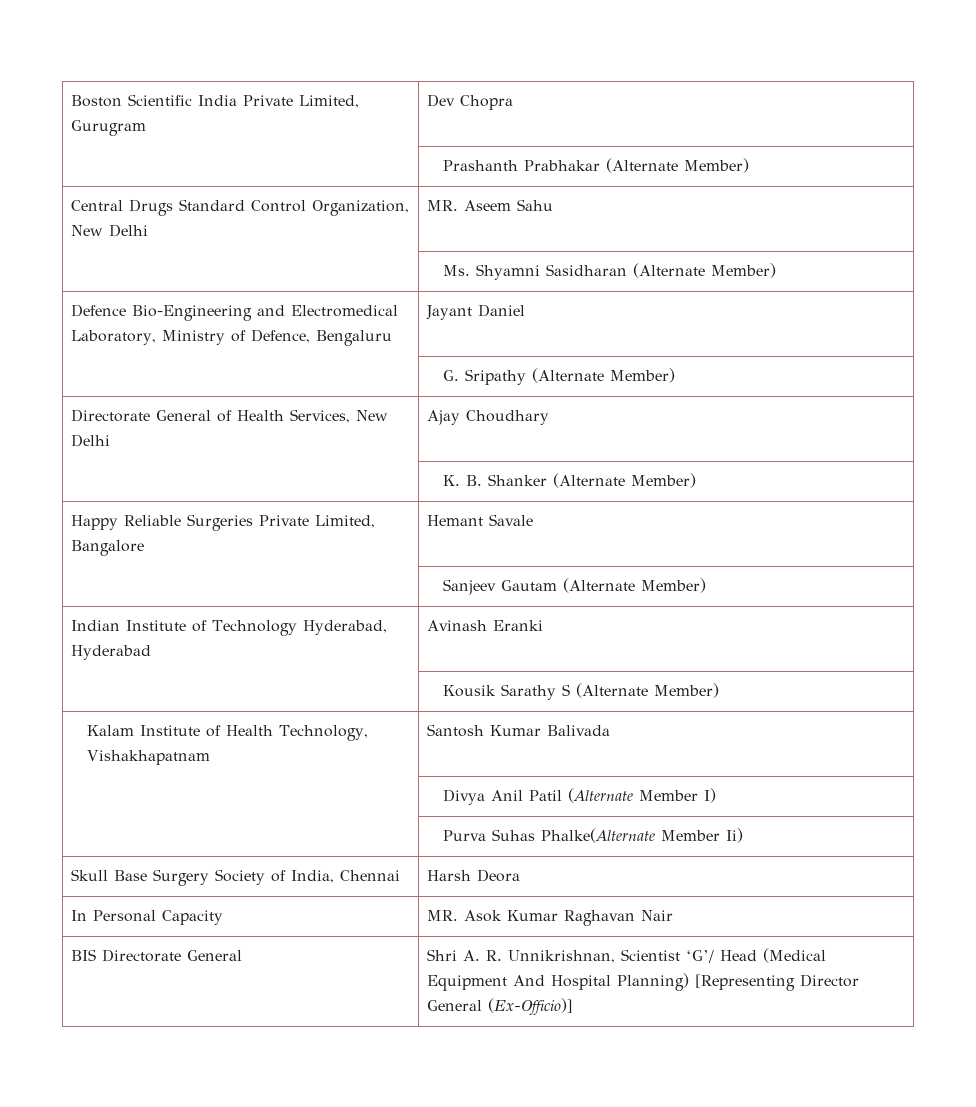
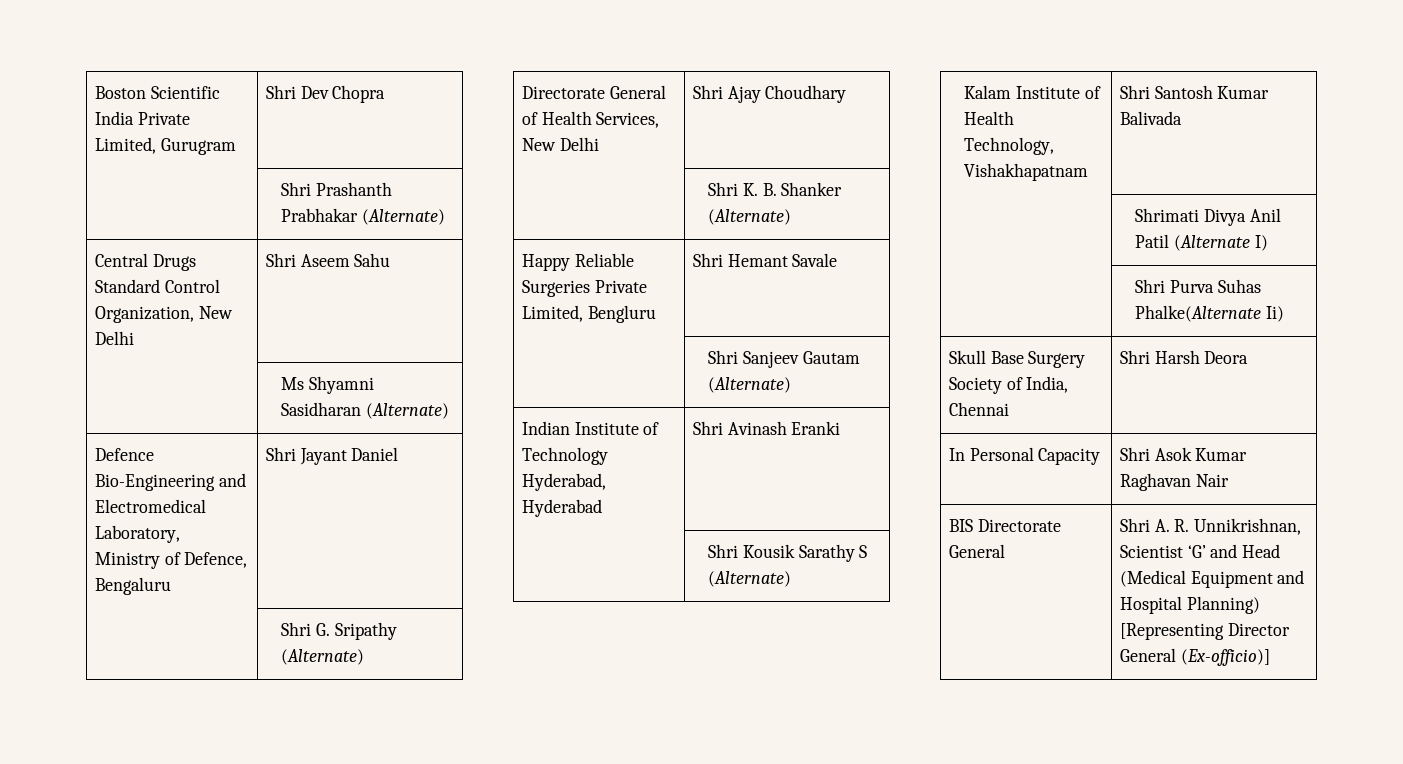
- Boston Scientific India Private Limited, Gurugram | Dev Chopra
+ Boston Scientific India Private Limited, Gurugram | Shri Dev Chopra
- | Prashanth Prabhakar (Alternate Member)
+ | Shri Prashanth Prabhakar (Alternate)
- Central Drugs Standard Control Organization, New Delhi | MR. Aseem Sahu
+ Central Drugs Standard Control Organization, New Delhi | Shri Aseem Sahu
- | Ms. Shyamni Sasidharan (Alternate Member)
+ | Ms Shyamni Sasidharan (Alternate)
- Defence Bio-Engineering and Electromedical Laboratory, Ministry of Defence, Bengaluru | Jayant Daniel
+ Defence Bio-Engineering and Electromedical Laboratory, Ministry of Defence, Bengaluru | Shri Jayant Daniel
- | G. Sripathy (Alternate Member)
+ | Shri G. Sripathy (Alternate)
- Directorate General of Health Services, New Delhi | Ajay Choudhary
+ Directorate General of Health Services, New Delhi | Shri Ajay Choudhary
- | K. B. Shanker (Alternate Member)
+ | Shri K. B. Shanker (Alternate)
- Happy Reliable Surgeries Private Limited, Bangalore | Hemant Savale
+ Happy Reliable Surgeries Private Limited, Bengluru | Shri Hemant Savale
- | Sanjeev Gautam (Alternate Member)
+ | Shri Sanjeev Gautam (Alternate)
- Indian Institute of Technology Hyderabad, Hyderabad | Avinash Eranki
+ Indian Institute of Technology Hyderabad, Hyderabad | Shri Avinash Eranki
- | Kousik Sarathy S (Alternate Member)
+ | Shri Kousik Sarathy S (Alternate)
- Kalam Institute of Health Technology, Vishakhapatnam | Santosh Kumar Balivada
+ Kalam Institute of Health Technology, Vishakhapatnam | Shri Santosh Kumar Balivada
- | Divya Anil Patil (Alternate Member I)
+ | Shrimati Divya Anil Patil (Alternate I)
- | Purva Suhas Phalke(Alternate Member Ii)
+ | Shri Purva Suhas Phalke(Alternate Ii)
- Skull Base Surgery Society of India, Chennai | Harsh Deora
+ Skull Base Surgery Society of India, Chennai | Shri Harsh Deora
- In Personal Capacity | MR. Asok Kumar Raghavan Nair
+ In Personal Capacity | Shri Asok Kumar Raghavan Nair
- BIS Directorate General | Shri A. R. Unnikrishnan, Scientist ‘G’/ Head (Medical Equipment And Hospital Planning) [Representing Director General (Ex-Officio)]
+ BIS Directorate General | Shri A. R. Unnikrishnan, Scientist ‘G’ and Head (Medical Equipment and Hospital Planning) [Representing Director General (Ex-officio)]

